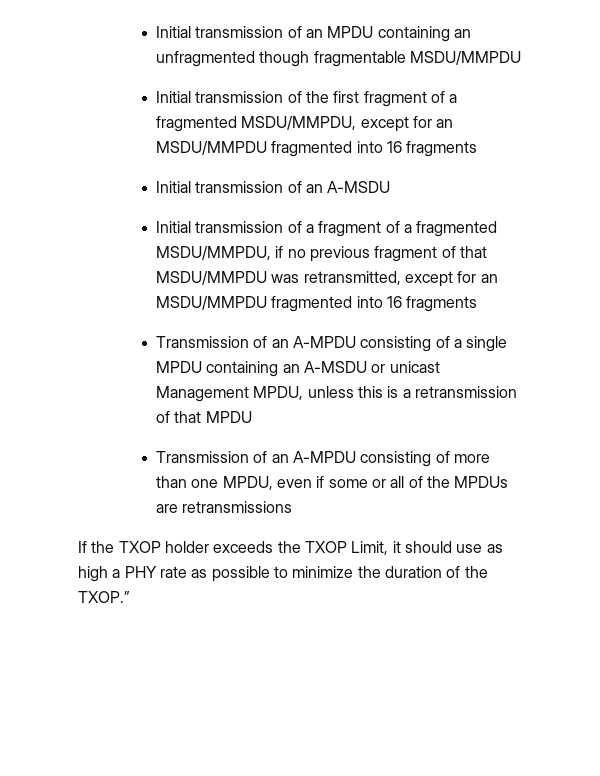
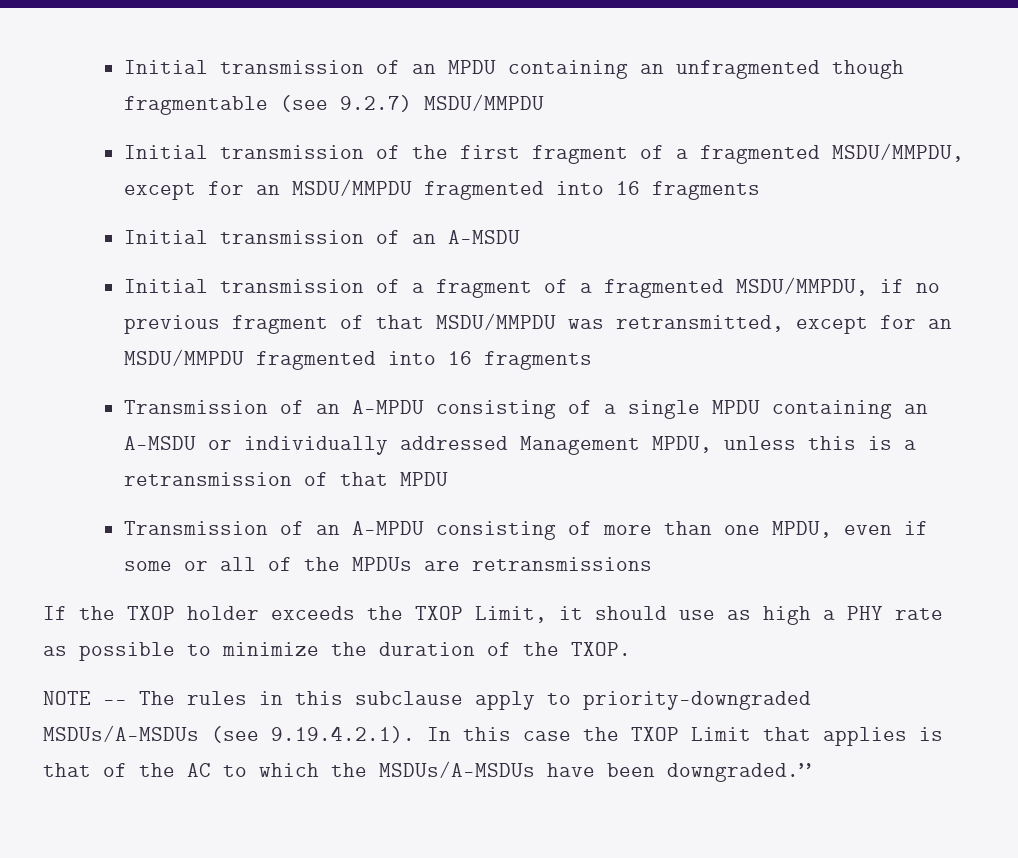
- Initial transmission of an MPDU containing an unfragmented though fragmentable MSDU/MMPDU
+ Initial transmission of an MPDU containing an unfragmented though fragmentable (see 9.2.7) MSDU/MMPDU
- Transmission of an A-MPDU consisting of a single MPDU containing an A-MSDU or unicast Management MPDU, unless this is a retransmission of that MPDU
+ Transmission of an A-MPDU consisting of a single MPDU containing an A-MSDU or individually addressed Management MPDU, unless this is a retransmission of that MPDU
- If the TXOP holder exceeds the TXOP Limit, it should use as high a PHY rate as possible to minimize the duration of the TXOP.”
+ If the TXOP holder exceeds the TXOP Limit, it should use as high a PHY rate as possible to minimize the duration of the TXOP.
+ NOTE -- The rules in this subclause apply to priority-downgraded MSDUs/A-MSDUs (see 9.19.4.2.1). In this case the TXOP Limit that applies is that of the AC to which the MSDUs/A-MSDUs have been downgraded.”

